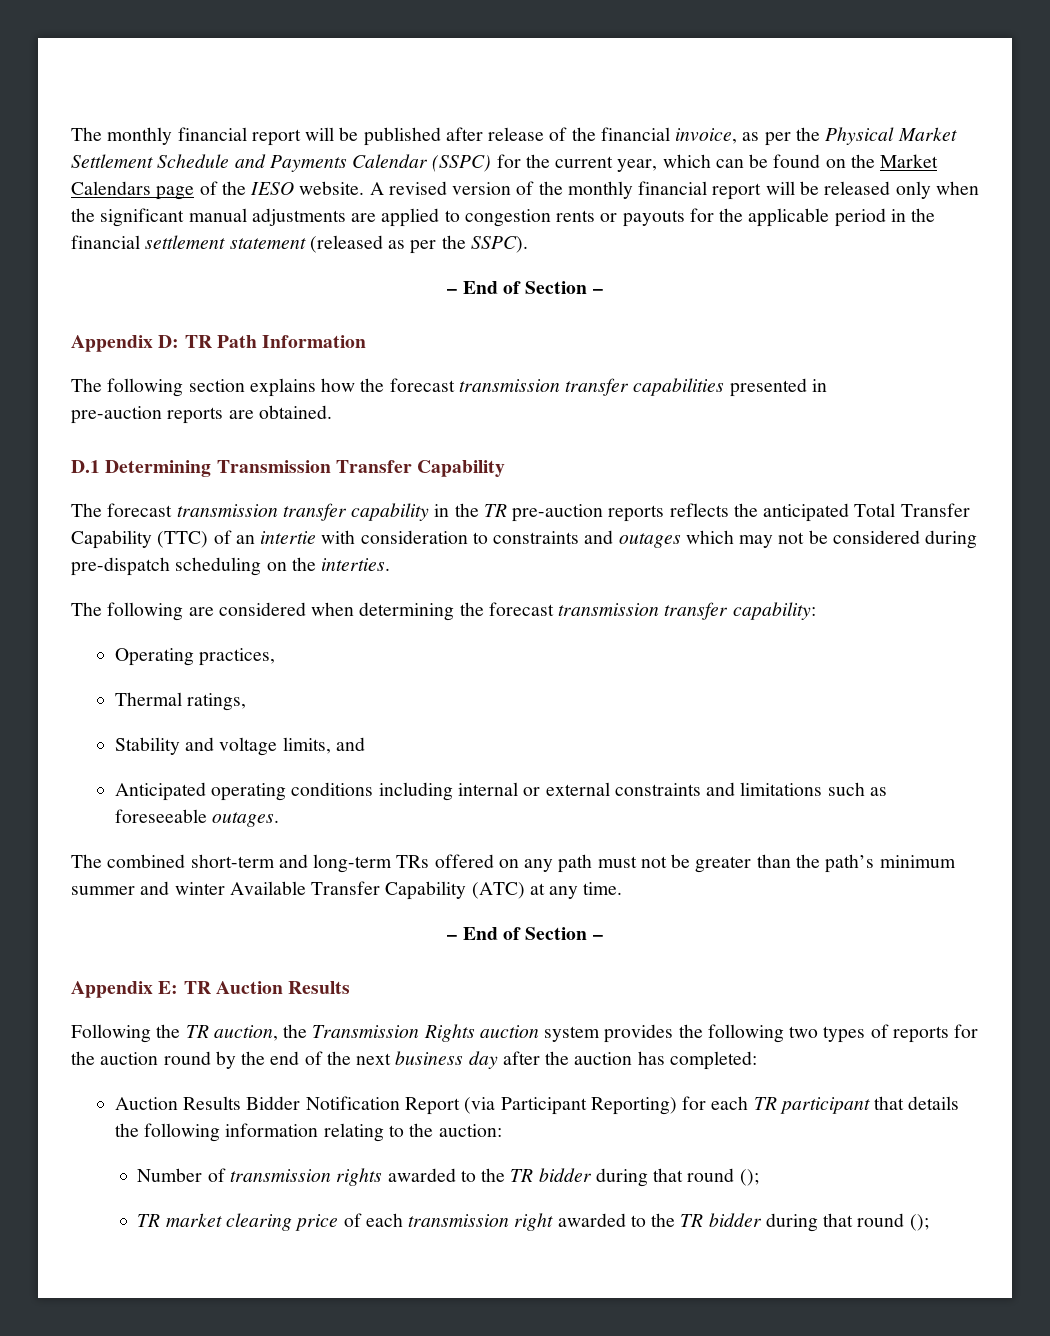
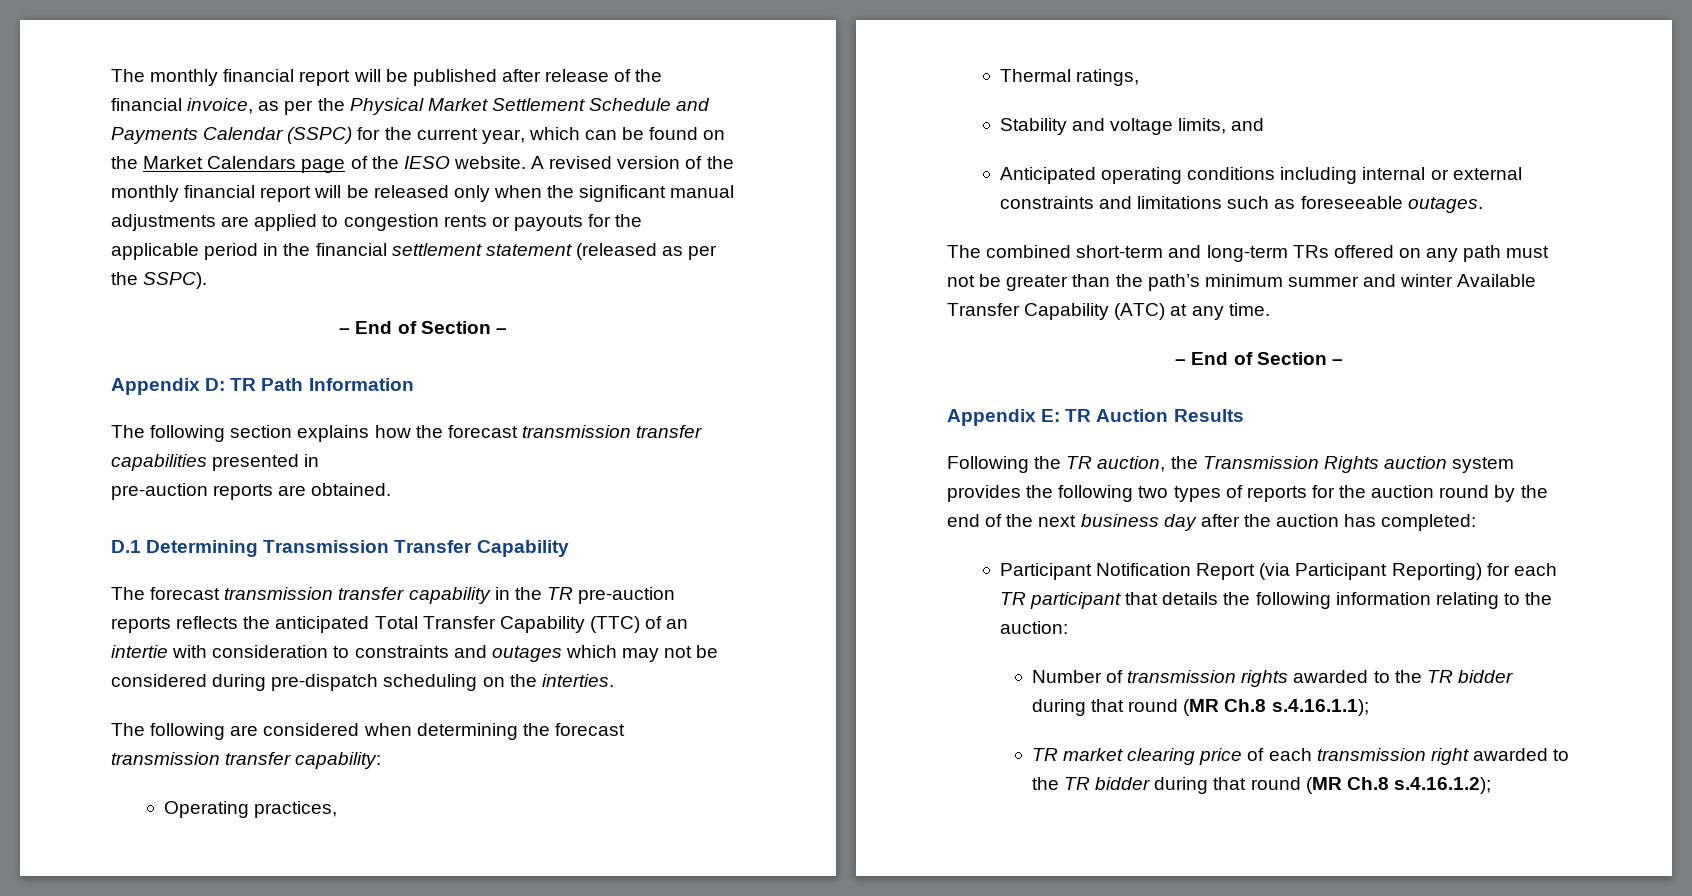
- Auction Results Bidder Notification Report (via Participant Reporting) for each TR participant that details the following information relating to the auction:
+ Participant Notification Report (via Participant Reporting) for each TR participant that details the following information relating to the auction:
- Number of transmission rights awarded to the TR bidder during that round ();
+ Number of transmission rights awarded to the TR bidder during that round (MR Ch.8 s.4.16.1.1);
- TR market clearing price of each transmission right awarded to the TR bidder during that round ();
+ TR market clearing price of each transmission right awarded to the TR bidder during that round (MR Ch.8 s.4.16.1.2);

